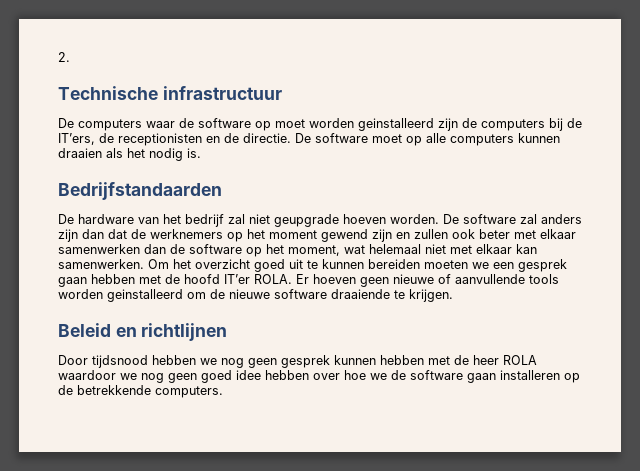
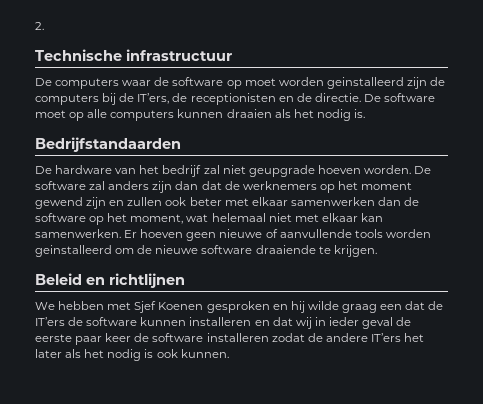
- Om het overzicht goed uit te kunnen bereiden moeten we een gesprek gaan hebben met de hoofd IT’er ROLA.
- Door tijdsnood hebben we nog geen gesprek kunnen hebben met de heer ROLA waardoor we nog geen goed idee hebben over hoe we de software gaan installeren op de betrekkende computers.
+ We hebben met Sjef Koenen gesproken en hij wilde graag een dat de IT’ers de software kunnen installeren en dat wij in ieder geval de eerste paar keer de software installeren zodat de andere IT’ers het later als het nodig is ook kunnen.

